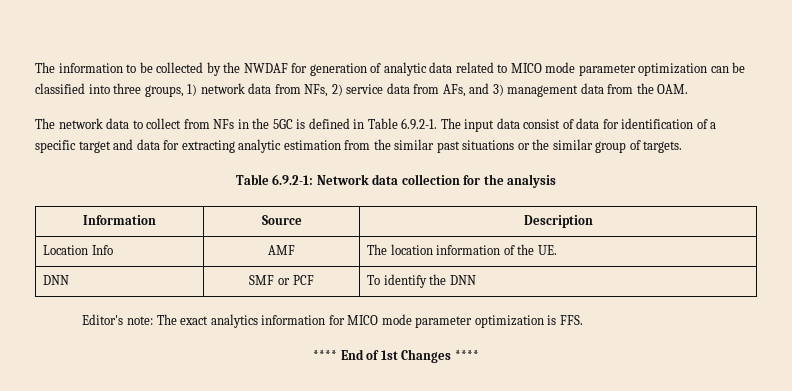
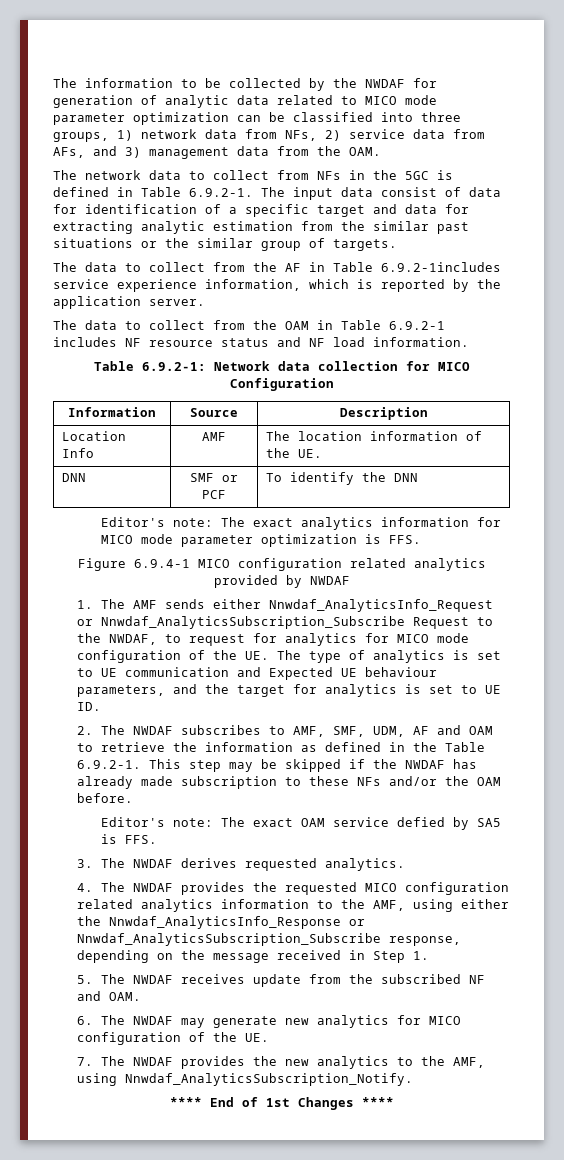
+ The data to collect from the AF in Table 6.9.2-1includes service experience information, which is reported by the application server.
+ The data to collect from the OAM in Table 6.9.2-1 includes NF resource status and NF load information.
- Table 6.9.2-1: Network data collection for the analysis
+ Table 6.9.2-1: Network data collection for MICO Configuration
+ Figure 6.9.4-1 MICO configuration related analytics provided by NWDAF
+ 1. The AMF sends either Nnwdaf_AnalyticsInfo_Request or Nnwdaf_AnalyticsSubscription_Subscribe Request to the NWDAF, to request for analytics for MICO mode configuration of the UE. The type of analytics is set to UE communication and Expected UE behaviour parameters, and the target for analytics is set to UE ID.
+ 2. The NWDAF subscribes to AMF, SMF, UDM, AF and OAM to retrieve the information as defined in the Table 6.9.2-1. This step may be skipped if the NWDAF has already made subscription to these NFs and/or the OAM before.
+ Editor's note: The exact OAM service defied by SA5 is FFS.
+ 3. The NWDAF derives requested analytics.
+ 4. The NWDAF provides the requested MICO configuration related analytics information to the AMF, using either the Nnwdaf_AnalyticsInfo_Response or Nnwdaf_AnalyticsSubscription_Subscribe response, depending on the message received in Step 1.
+ 5. The NWDAF receives update from the subscribed NF and OAM.
+ 6. The NWDAF may generate new analytics for MICO configuration of the UE.
+ 7. The NWDAF provides the new analytics to the AMF, using Nnwdaf_AnalyticsSubscription_Notify.

